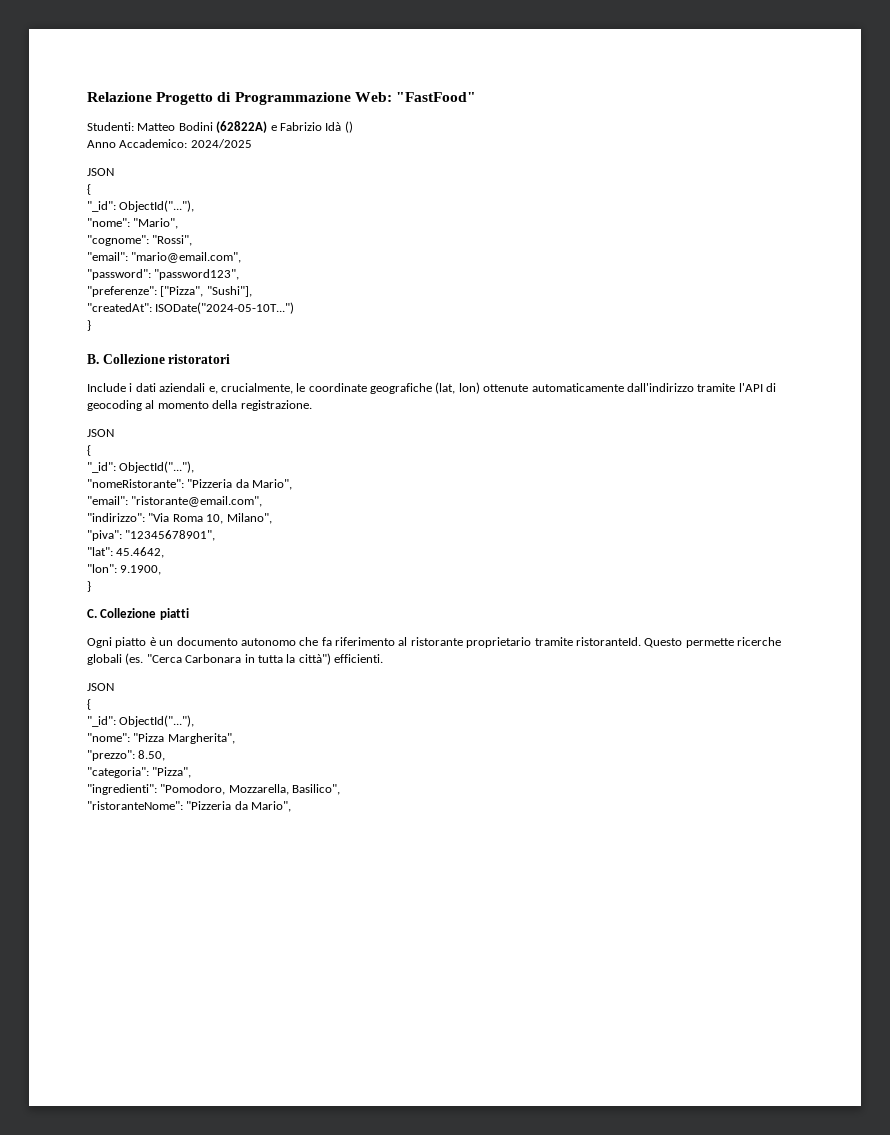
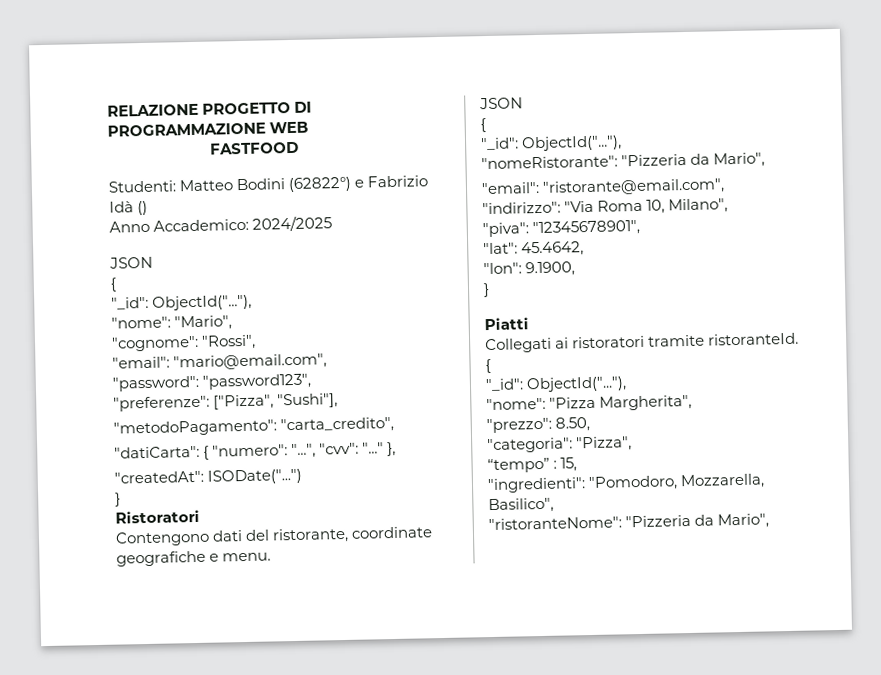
- Relazione Progetto di Programmazione Web: "FastFood"
+ RELAZIONE PROGETTO DI PROGRAMMAZIONE WEB
+ FASTFOOD
- Studenti: Matteo Bodini (62822A) e Fabrizio Idà ()
+ Studenti: Matteo Bodini (62822°) e Fabrizio Idà ()
+ "metodoPagamento": "carta_credito",
+ "datiCarta": { "numero": "...", "cvv": "..." },
- "createdAt": ISODate("2024-05-10T...")
+ "createdAt": ISODate("...")
  }
- B. Collezione ristoratori
- Include i dati aziendali e, crucialmente, le coordinate geografiche (lat, lon) ottenute automaticamente dall'indirizzo tramite l'API di geocoding al momento della registrazione.
+ Ristoratori
+ Contengono dati del ristorante, coordinate geografiche e menu.
- C. Collezione piatti
- Ogni piatto è un documento autonomo che fa riferimento al ristorante proprietario tramite ristoranteId. Questo permette ricerche globali (es. "Cerca Carbonara in tutta la città") efficienti.
- JSON
+ Piatti
+ Collegati ai ristoratori tramite ristoranteId.
+ “tempo” : 15,

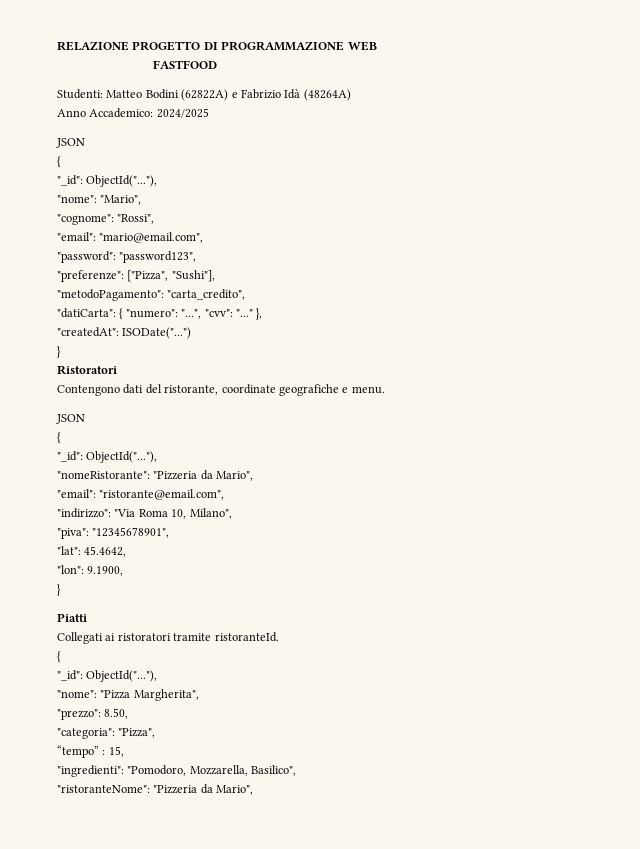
- Studenti: Matteo Bodini (62822°) e Fabrizio Idà ()
+ Studenti: Matteo Bodini (62822A) e Fabrizio Idà (48264A)

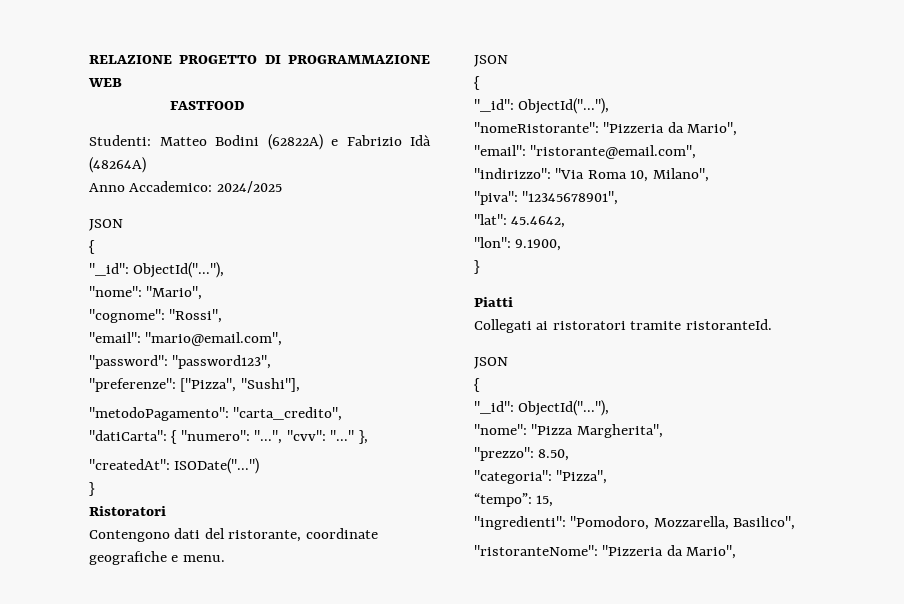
  Collegati ai ristoratori tramite ristoranteId.
+ JSON
- “tempo” : 15,
+ “tempo”: 15,

